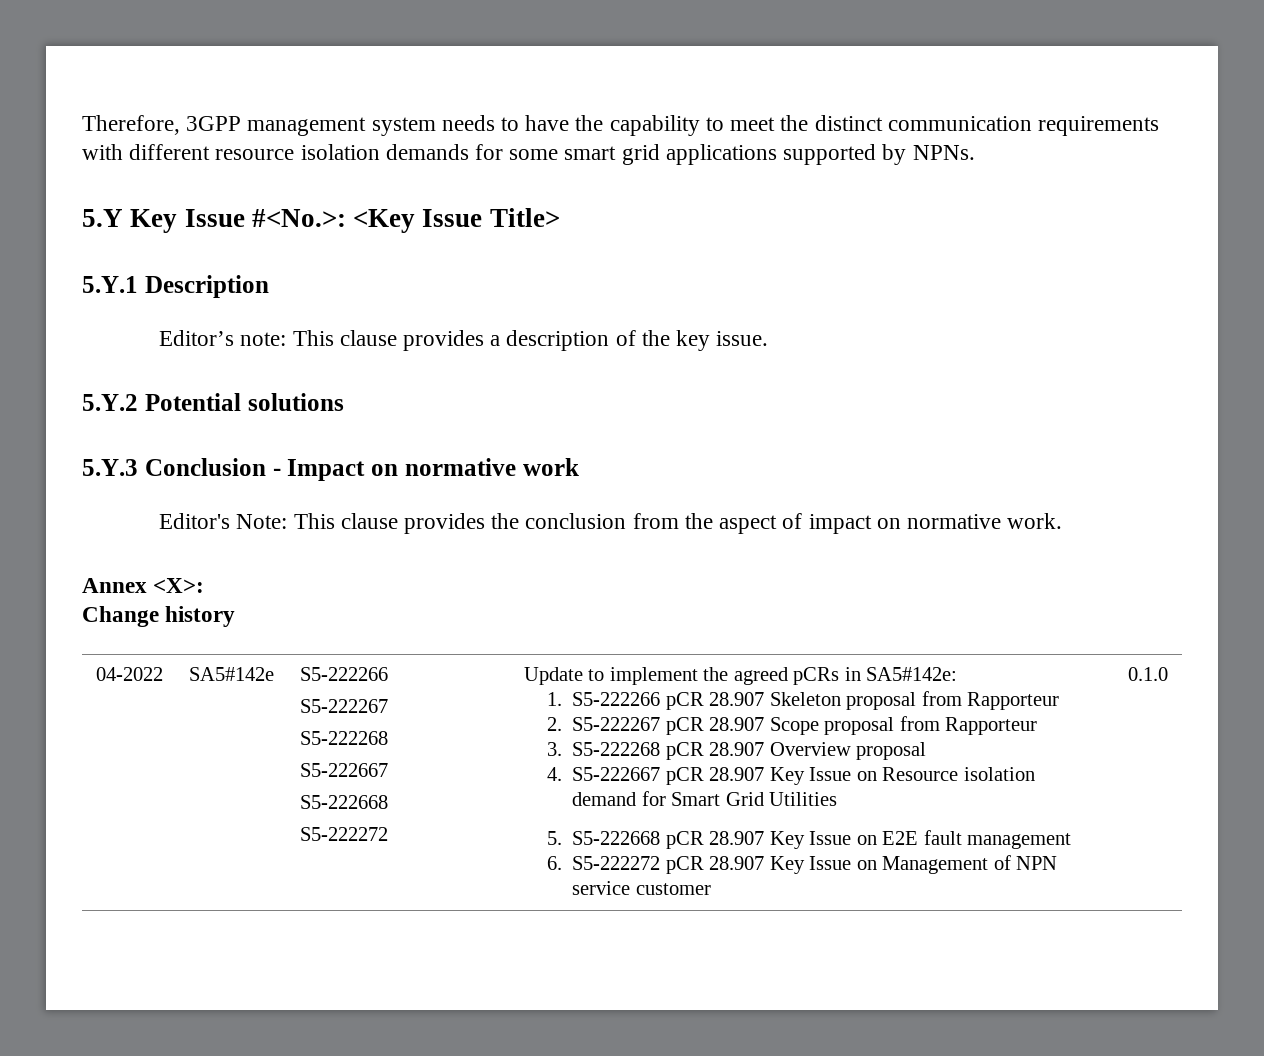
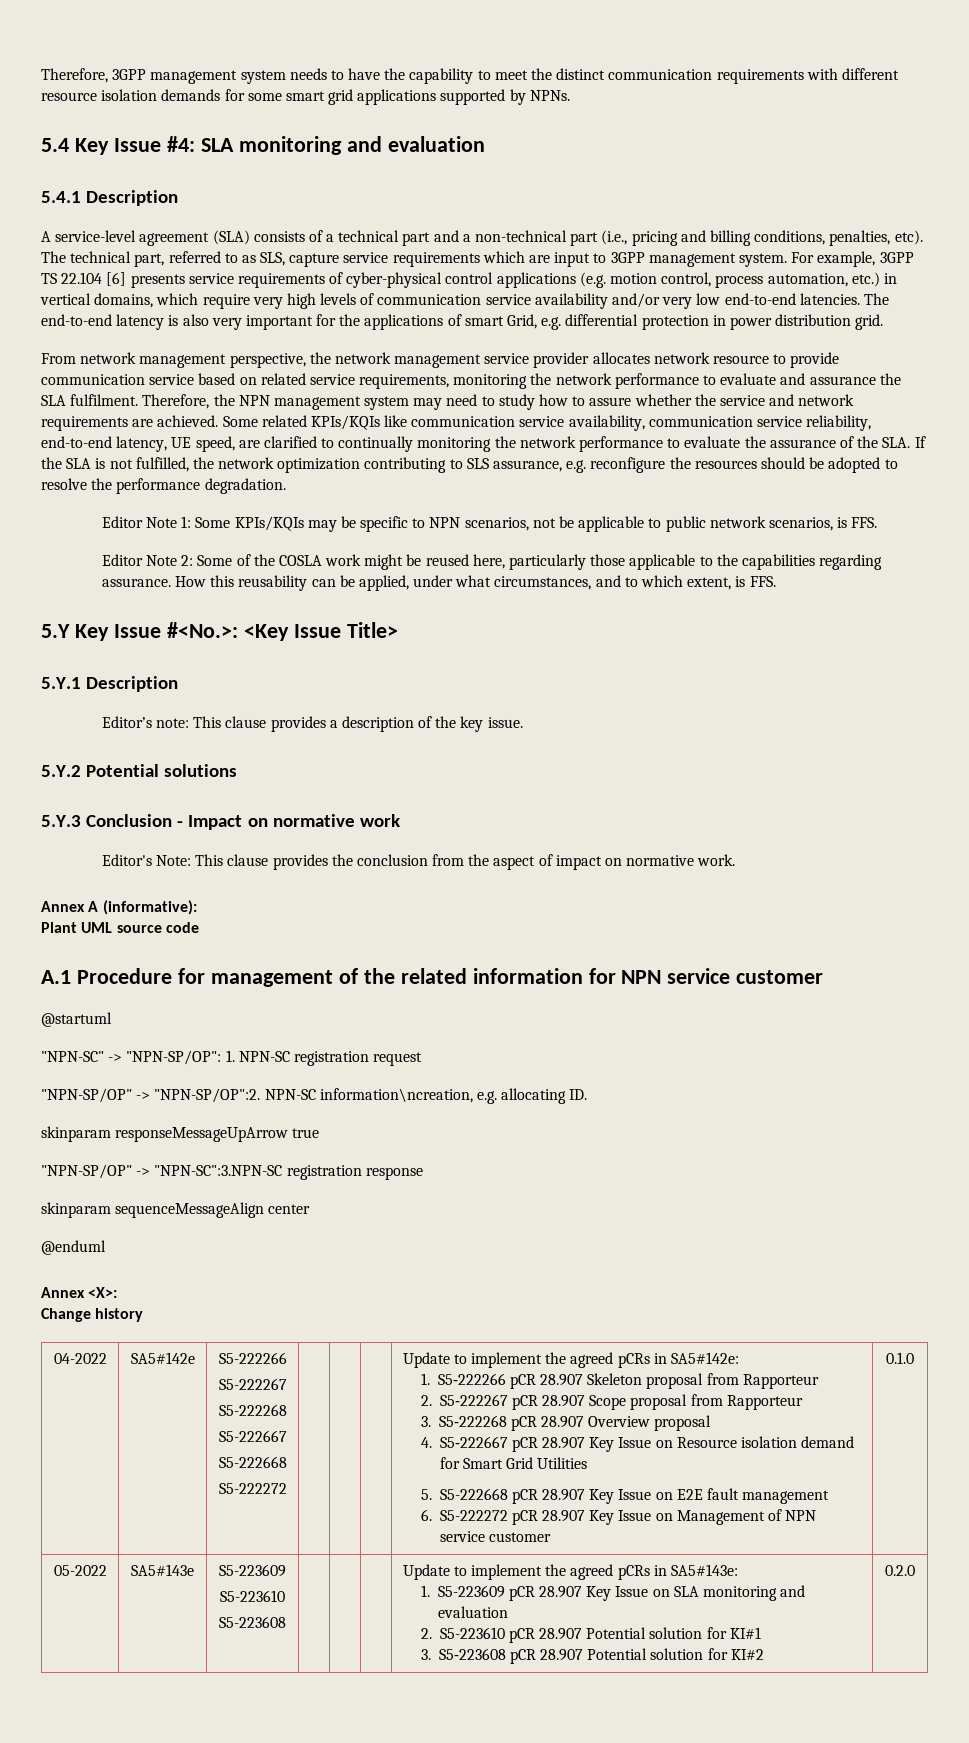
+ 5.4 Key Issue #4: SLA monitoring and evaluation
+ 5.4.1 Description
+ A service-level agreement (SLA) consists of a technical part and a non-technical part (i.e., pricing and billing conditions, penalties, etc). The technical part, referred to as SLS, capture service requirements which are input to 3GPP management system. For example, 3GPP TS 22.104 [6] presents service requirements of cyber-physical control applications (e.g. motion control, process automation, etc.) in vertical domains, which require very high levels of communication service availability and/or very low end-to-end latencies. The end-to-end latency is also very important for the applications of smart Grid, e.g. differential protection in power distribution grid.
+ From network management perspective, the network management service provider allocates network resource to provide communication service based on related service requirements, monitoring the network performance to evaluate and assurance the SLA fulfilment. Therefore, the NPN management system may need to study how to assure whether the service and network requirements are achieved. Some related KPIs/KQIs like communication service availability, communication service reliability, end-to-end latency, UE speed, are clarified to continually monitoring the network performance to evaluate the assurance of the SLA. If the SLA is not fulfilled, the network optimization contributing to SLS assurance, e.g. reconfigure the resources should be adopted to resolve the performance degradation.
+ Editor Note 1: Some KPIs/KQIs may be specific to NPN scenarios, not be applicable to public network scenarios, is FFS.
+ Editor Note 2: Some of the COSLA work might be reused here, particularly those applicable to the capabilities regarding assurance. How this reusability can be applied, under what circumstances, and to which extent, is FFS.
+ Annex A (informative):
+ Plant UML source code
+ A.1 Procedure for management of the related information for NPN service customer
+ @startuml
+ "NPN-SC" -> "NPN-SP/OP": 1. NPN-SC registration request
+ "NPN-SP/OP" -> "NPN-SP/OP":2. NPN-SC information\ncreation, e.g. allocating ID.
+ skinparam responseMessageUpArrow true
+ "NPN-SP/OP" -> "NPN-SC":3.NPN-SC registration response
+ skinparam sequenceMessageAlign center
+ @enduml
+ 05-2022 | SA5#143e | S5-223609
+ S5-223610
+ S5-223608 | | | | Update to implement the agreed pCRs in SA5#143e:
+ 1. S5-223609 pCR 28.907 Key Issue on SLA monitoring and evaluation
+ 2. S5-223610 pCR 28.907 Potential solution for KI#1
+ 3. S5‑223608 pCR 28.907 Potential solution for KI#2 | 0.2.0

